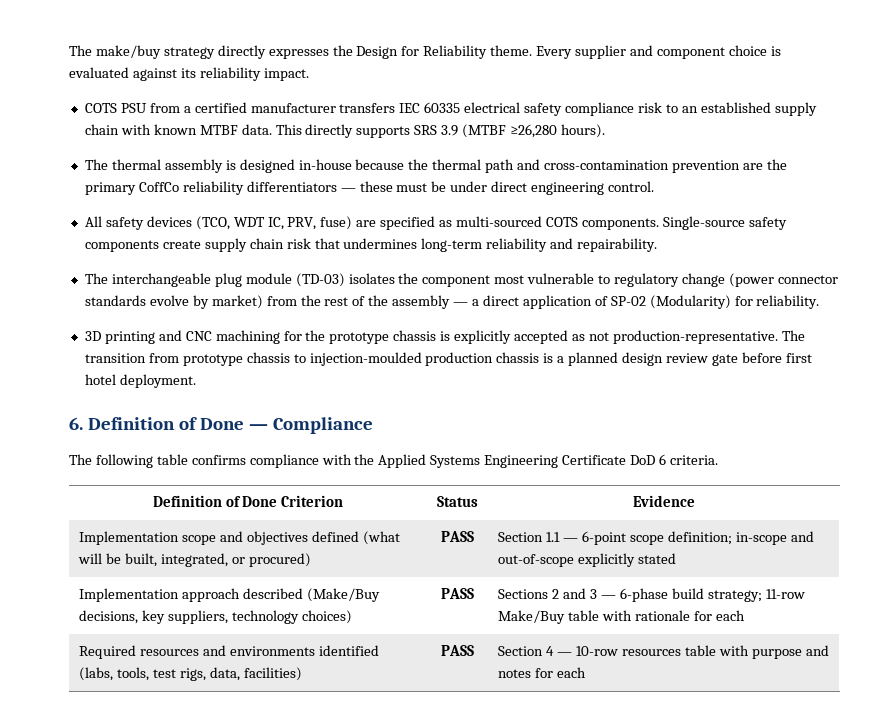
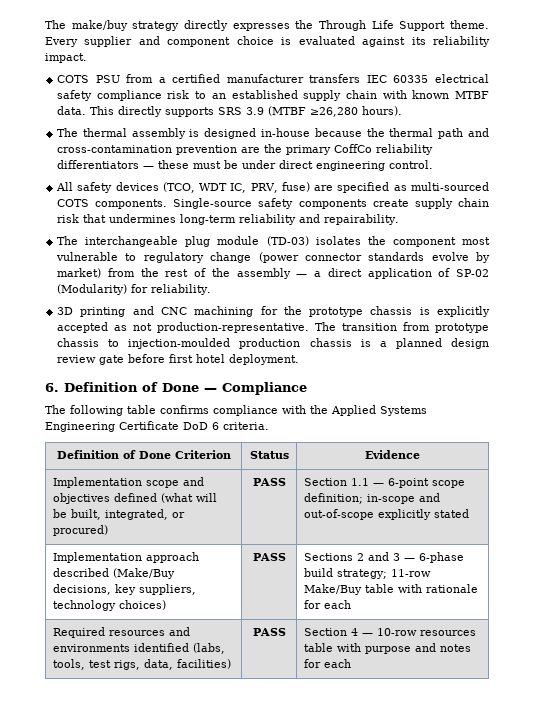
- The make/buy strategy directly expresses the Design for Reliability theme.
+ The make/buy strategy directly expresses the Through Life Support theme.

